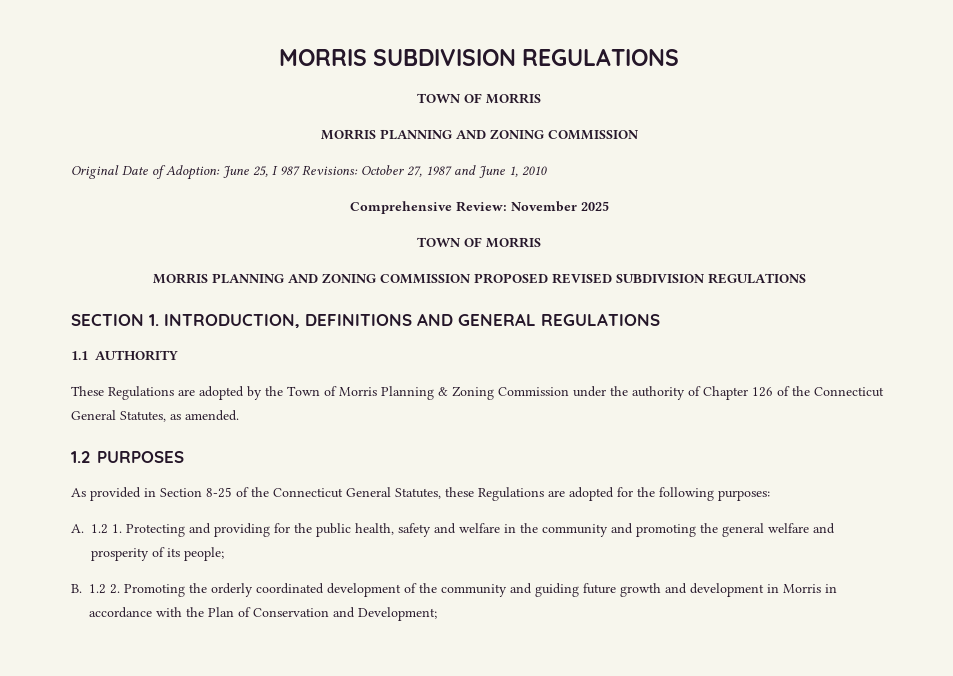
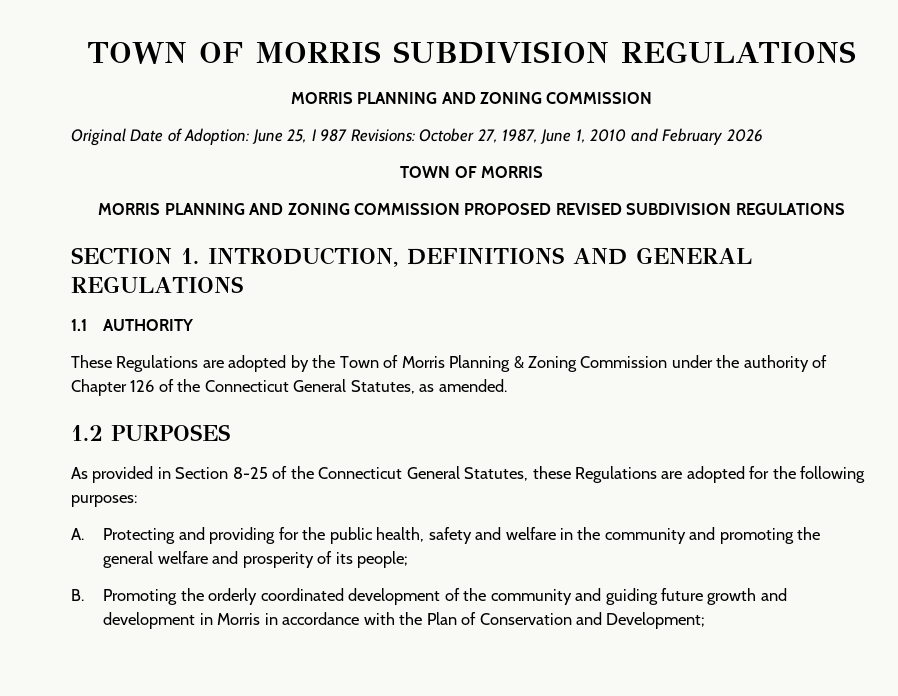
- MORRIS SUBDIVISION REGULATIONS
- TOWN OF MORRIS
+ TOWN OF MORRIS SUBDIVISION REGULATIONS
- Original Date of Adoption: June 25, I 987 Revisions: October 27, 1987 and June 1, 2010
- Comprehensive Review: November 2025
+ Original Date of Adoption: June 25, I 987 Revisions: October 27, 1987, June 1, 2010 and February 2026
- A. 1.2 1. Protecting and providing for the public health, safety and welfare in the community and promoting the general welfare and prosperity of its people;
+ A. Protecting and providing for the public health, safety and welfare in the community and promoting the general welfare and prosperity of its people;
- B. 1.2 2. Promoting the orderly coordinated development of the community and guiding future growth and development in Morris in accordance with the Plan of Conservation and Development;
+ B. Promoting the orderly coordinated development of the community and guiding future growth and development in Morris in accordance with the Plan of Conservation and Development;

